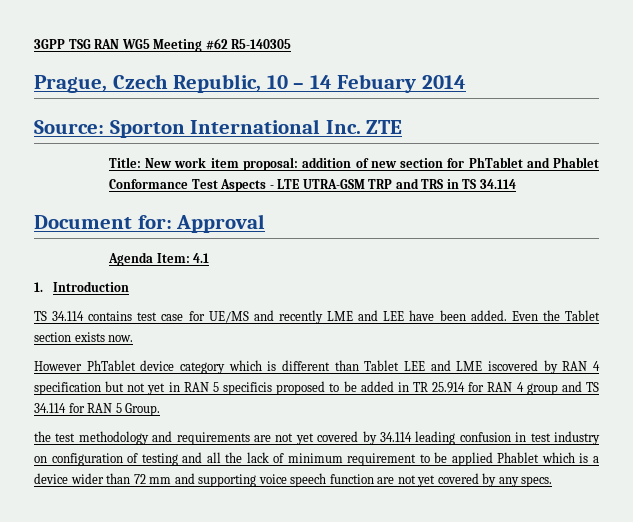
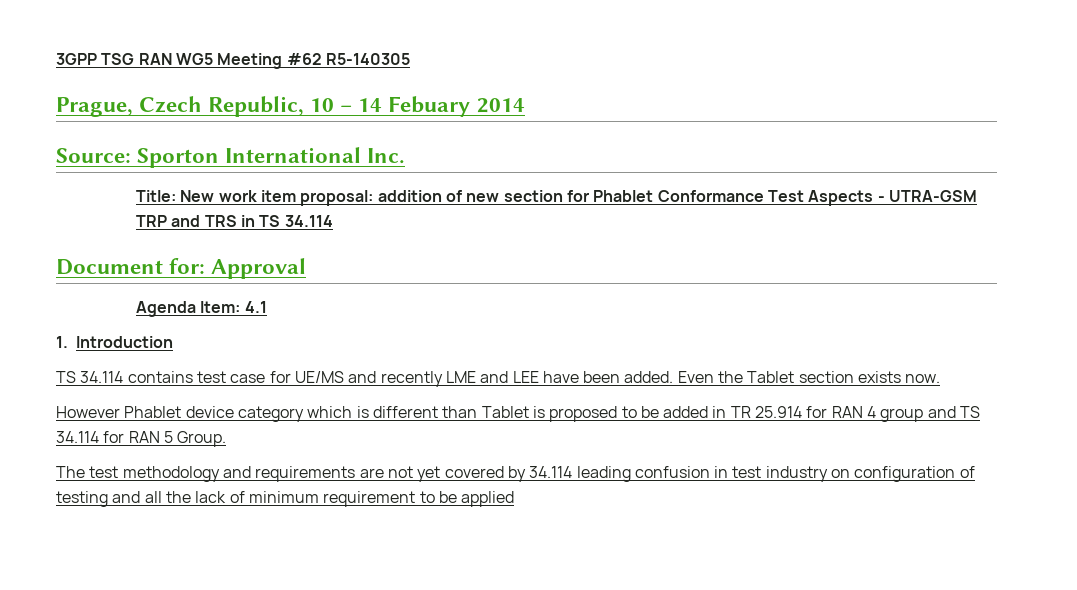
- Source: Sporton International Inc. ZTE
+ Source: Sporton International Inc.
- Title: New work item proposal: addition of new section for PhTablet and Phablet Conformance Test Aspects - LTE UTRA-GSM TRP and TRS in TS 34.114
+ Title: New work item proposal: addition of new section for Phablet Conformance Test Aspects - UTRA-GSM TRP and TRS in TS 34.114
- However PhTablet device category which is different than Tablet LEE and LME iscovered by RAN 4 specification but not yet in RAN 5 specificis proposed to be added in TR 25.914 for RAN 4 group and TS 34.114 for RAN 5 Group.
+ However Phablet device category which is different than Tablet is proposed to be added in TR 25.914 for RAN 4 group and TS 34.114 for RAN 5 Group.
- the test methodology and requirements are not yet covered by 34.114 leading confusion in test industry on configuration of testing and all the lack of minimum requirement to be applied Phablet which is a device wider than 72 mm and supporting voice speech function are not yet covered by any specs.
+ The test methodology and requirements are not yet covered by 34.114 leading confusion in test industry on configuration of testing and all the lack of minimum requirement to be applied

